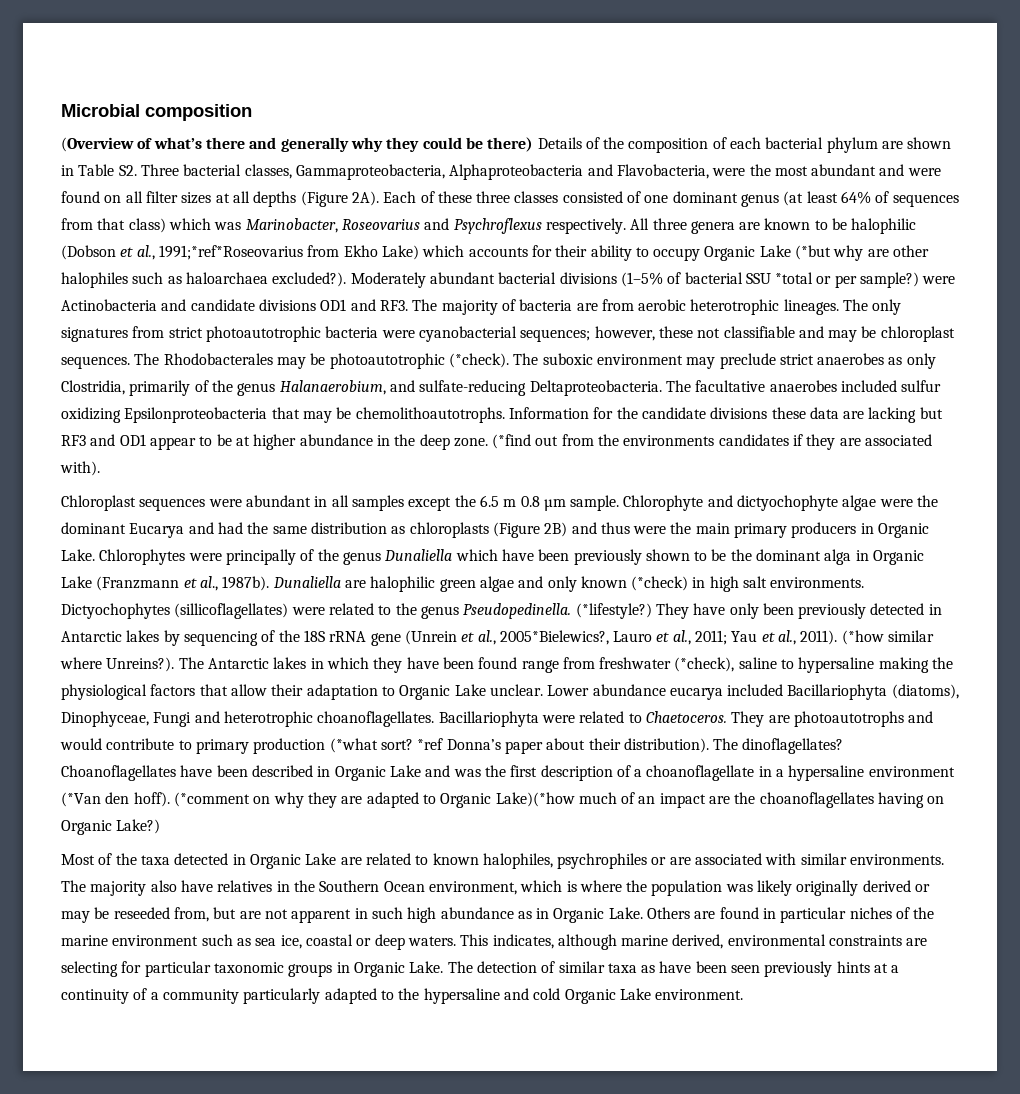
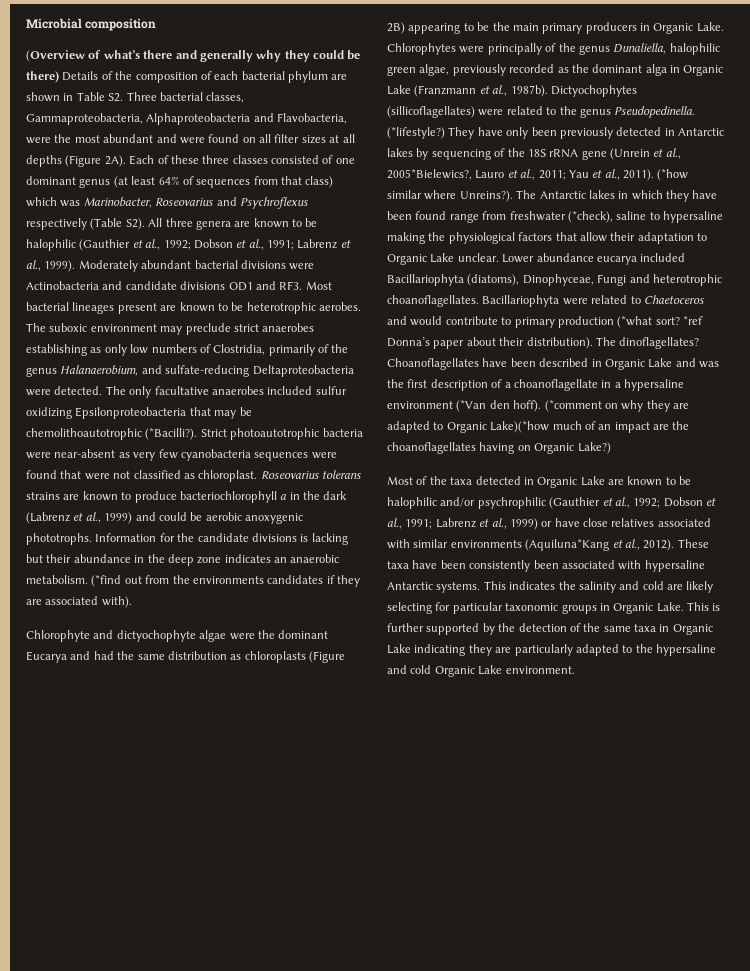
- Each of these three classes consisted of one dominant genus (at least 64% of sequences from that class) which was Marinobacter, Roseovarius and Psychroflexus respectively. All three genera are known to be halophilic (Dobson et al., 1991;*ref*Roseovarius from Ekho Lake) which accounts for their ability to occupy Organic Lake (*but why are other halophiles such as haloarchaea excluded?). Moderately abundant bacterial divisions (1–5% of bacterial SSU *total or per sample?) were Actinobacteria and candidate divisions OD1 and RF3. The majority of bacteria are from aerobic heterotrophic lineages. The only signatures from strict photoautotrophic bacteria were cyanobacterial sequences; however, these not classifiable and may be chloroplast sequences. The Rhodobacterales may be photoautotrophic (*check).
+ Each of these three classes consisted of one dominant genus (at least 64% of sequences from that class) which was Marinobacter, Roseovarius and Psychroflexus respectively (Table S2). All three genera are known to be halophilic (Gauthier et al., 1992; Dobson et al., 1991; Labrenz et al., 1999). Moderately abundant bacterial divisions were Actinobacteria and candidate divisions OD1 and RF3. Most bacterial lineages present are known to be heterotrophic aerobes.
- The suboxic environment may preclude strict anaerobes as only Clostridia, primarily of the genus Halanaerobium, and sulfate-reducing Deltaproteobacteria. The facultative anaerobes included sulfur oxidizing Epsilonproteobacteria that may be chemolithoautotrophs.
+ The suboxic environment may preclude strict anaerobes establishing as only low numbers of Clostridia, primarily of the genus Halanaerobium, and sulfate-reducing Deltaproteobacteria were detected. The only facultative anaerobes included sulfur oxidizing Epsilonproteobacteria that may be chemolithoautotrophic (*Bacilli?). Strict photoautotrophic bacteria were near-absent as very few cyanobacteria sequences were found that were not classified as chloroplast. Roseovarius tolerans strains are known to produce bacteriochlorophyll a in the dark (Labrenz et al., 1999) and could be aerobic anoxygenic phototrophs.
- Information for the candidate divisions these data are lacking but RF3 and OD1 appear to be at higher abundance in the deep zone.
+ Information for the candidate divisions is lacking but their abundance in the deep zone indicates an anaerobic metabolism.
- Chloroplast sequences were abundant in all samples except the 6.5 m 0.8 µm sample. Chlorophyte and dictyochophyte algae were the dominant Eucarya and had the same distribution as chloroplasts (Figure 2B) and thus were the main primary producers in Organic Lake.
+ Chlorophyte and dictyochophyte algae were the dominant Eucarya and had the same distribution as chloroplasts (Figure 2B) appearing to be the main primary producers in Organic Lake.
- Chlorophytes were principally of the genus Dunaliella which have been previously shown to be the dominant alga in Organic Lake (Franzmann et al., 1987b).
+ Chlorophytes were principally of the genus Dunaliella, halophilic green algae, previously recorded as the dominant alga in Organic Lake (Franzmann et al., 1987b).
- Dunaliella are halophilic green algae and only known (*check) in high salt environments.
- Bacillariophyta were related to Chaetoceros. They are photoautotrophs and would contribute to primary production (*what sort?
+ Bacillariophyta were related to Chaetoceros and would contribute to primary production (*what sort?
- Most of the taxa detected in Organic Lake are related to known halophiles, psychrophiles or are associated with similar environments. The majority also have relatives in the Southern Ocean environment, which is where the population was likely originally derived or may be reseeded from, but are not apparent in such high abundance as in Organic Lake. Others are found in particular niches of the marine environment such as sea ice, coastal or deep waters. This indicates, although marine derived, environmental constraints are selecting for particular taxonomic groups in Organic Lake.
+ Most of the taxa detected in Organic Lake are known to be halophilic and/or psychrophilic (Gauthier et al., 1992; Dobson et al., 1991; Labrenz et al., 1999) or have close relatives associated with similar environments (Aquiluna*Kang et al., 2012). These taxa have been consistently been associated with hypersaline Antarctic systems. This indicates the salinity and cold are likely selecting for particular taxonomic groups in Organic Lake.
- The detection of similar taxa as have been seen previously hints at a continuity of a community particularly adapted to the hypersaline and cold Organic Lake environment.
+ This is further supported by the detection of the same taxa in Organic Lake indicating they are particularly adapted to the hypersaline and cold Organic Lake environment.

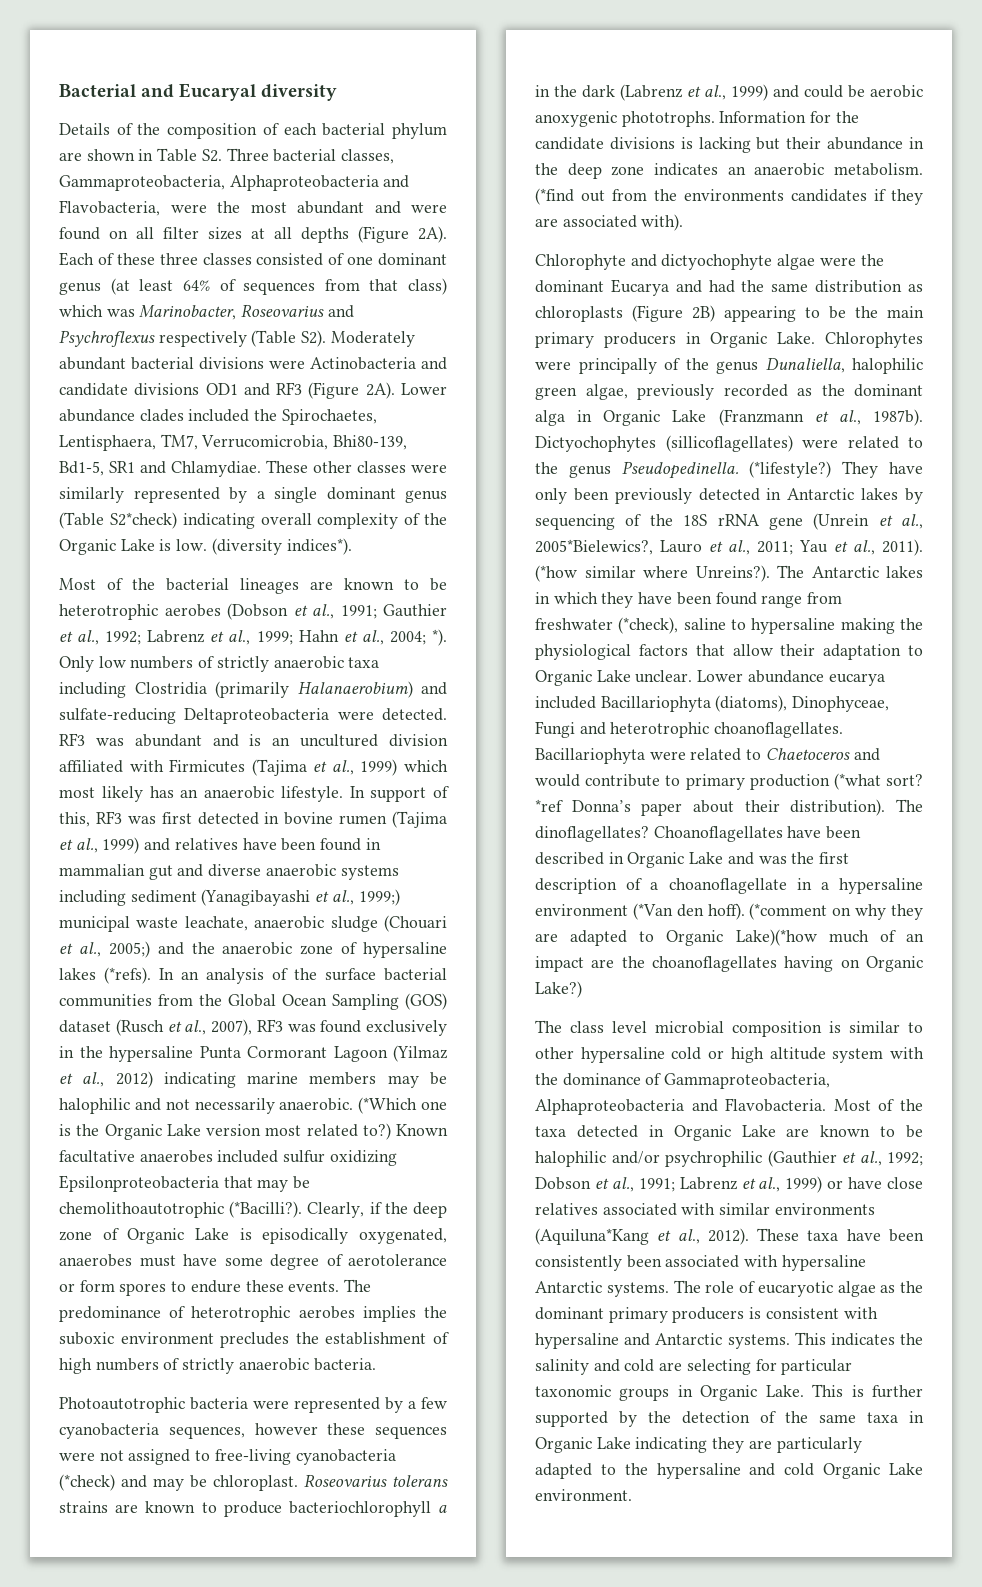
- Microbial composition
- (Overview of what’s there and generally why they could be there) Details of the composition of each bacterial phylum are shown in Table S2. Three bacterial classes, Gammaproteobacteria, Alphaproteobacteria and Flavobacteria, were the most abundant and were found on all filter sizes at all depths (Figure 2A).
+ Bacterial and Eucaryal diversity
+ Details of the composition of each bacterial phylum are shown in Table S2. Three bacterial classes, Gammaproteobacteria, Alphaproteobacteria and Flavobacteria, were the most abundant and were found on all filter sizes at all depths (Figure 2A).
- Each of these three classes consisted of one dominant genus (at least 64% of sequences from that class) which was Marinobacter, Roseovarius and Psychroflexus respectively (Table S2). All three genera are known to be halophilic (Gauthier et al., 1992; Dobson et al., 1991; Labrenz et al., 1999). Moderately abundant bacterial divisions were Actinobacteria and candidate divisions OD1 and RF3. Most bacterial lineages present are known to be heterotrophic aerobes. The suboxic environment may preclude strict anaerobes establishing as only low numbers of Clostridia, primarily of the genus Halanaerobium, and sulfate-reducing Deltaproteobacteria were detected.
+ Each of these three classes consisted of one dominant genus (at least 64% of sequences from that class) which was Marinobacter, Roseovarius and Psychroflexus respectively (Table S2). Moderately abundant bacterial divisions were Actinobacteria and candidate divisions OD1 and RF3 (Figure 2A). Lower abundance clades included the Spirochaetes, Lentisphaera, TM7, Verrucomicrobia, Bhi80-139, Bd1-5, SR1 and Chlamydiae. These other classes were similarly represented by a single dominant genus (Table S2*check) indicating overall complexity of the Organic Lake is low. (diversity indices*).
+ Most of the bacterial lineages are known to be heterotrophic aerobes (Dobson et al., 1991; Gauthier et al., 1992; Labrenz et al., 1999; Hahn et al., 2004; *). Only low numbers of strictly anaerobic taxa including Clostridia (primarily Halanaerobium) and sulfate-reducing Deltaproteobacteria were detected.
- The only facultative anaerobes included sulfur oxidizing Epsilonproteobacteria that may be chemolithoautotrophic (*Bacilli?).
+ RF3 was abundant and is an uncultured division affiliated with Firmicutes (Tajima et al., 1999) which most likely has an anaerobic lifestyle. In support of this, RF3 was first detected in bovine rumen (Tajima et al., 1999) and relatives have been found in mammalian gut and diverse anaerobic systems including sediment (Yanagibayashi et al., 1999;) municipal waste leachate, anaerobic sludge (Chouari et al., 2005;) and the anaerobic zone of hypersaline lakes (*refs). In an analysis of the surface bacterial communities from the Global Ocean Sampling (GOS) dataset (Rusch et al., 2007), RF3 was found exclusively in the hypersaline Punta Cormorant Lagoon (Yilmaz et al., 2012) indicating marine members may be halophilic and not necessarily anaerobic. (*Which one is the Organic Lake version most related to?) Known facultative anaerobes included sulfur oxidizing Epsilonproteobacteria that may be chemolithoautotrophic (*Bacilli?).
- Strict photoautotrophic bacteria were near-absent as very few cyanobacteria sequences were found that were not classified as chloroplast.
+ Clearly, if the deep zone of Organic Lake is episodically oxygenated, anaerobes must have some degree of aerotolerance or form spores to endure these events. The predominance of heterotrophic aerobes implies the suboxic environment precludes the establishment of high numbers of strictly anaerobic bacteria.
+ Photoautotrophic bacteria were represented by a few cyanobacteria sequences, however these sequences were not assigned to free-living cyanobacteria (*check) and may be chloroplast.
+ The class level microbial composition is similar to other hypersaline cold or high altitude system with the dominance of Gammaproteobacteria, Alphaproteobacteria and Flavobacteria.
+ The role of eucaryotic algae as the dominant primary producers is consistent with hypersaline and Antarctic systems.
- This indicates the salinity and cold are likely selecting for particular taxonomic groups in Organic Lake.
+ This indicates the salinity and cold are selecting for particular taxonomic groups in Organic Lake.

